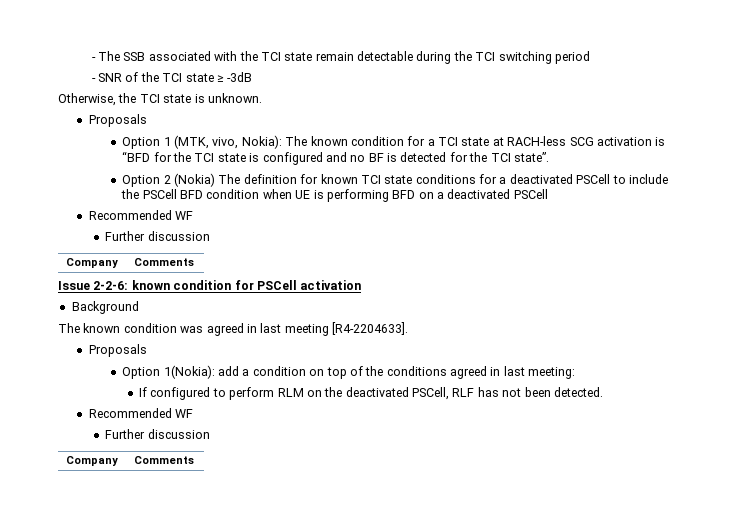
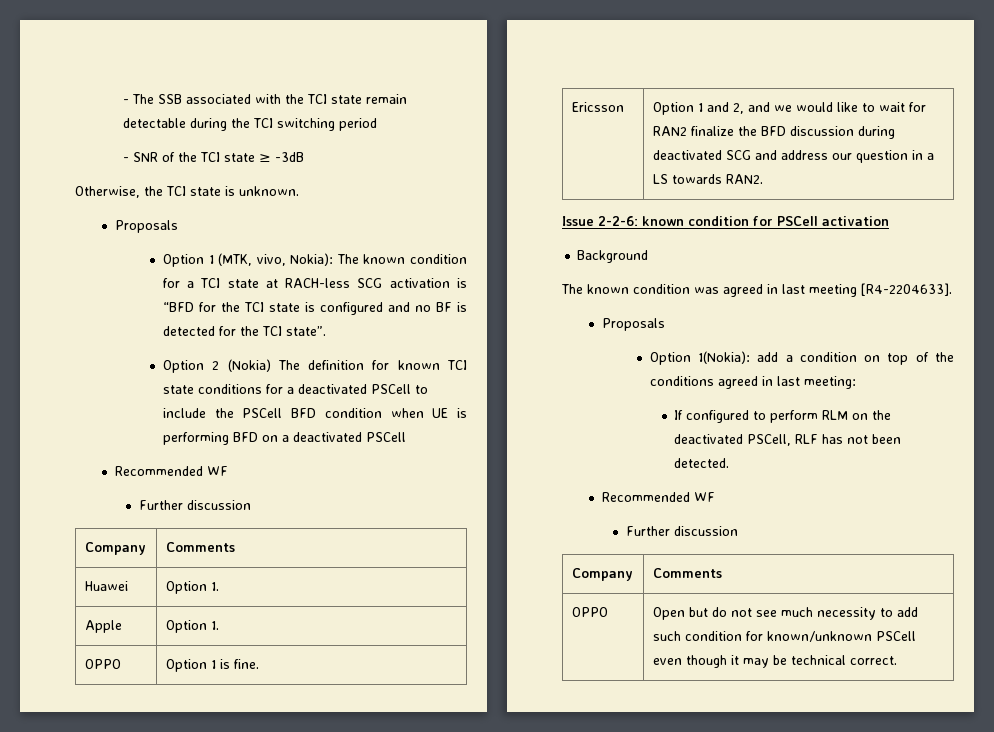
+ Huawei | Option 1.
+ Apple | Option 1.
+ OPPO | Option 1 is fine.
+ Ericsson | Option 1 and 2, and we would like to wait for RAN2 finalize the BFD discussion during deactivated SCG and address our question in a LS towards RAN2.
+ OPPO | Open but do not see much necessity to add such condition for known/unknown PSCell even though it may be technical correct.

